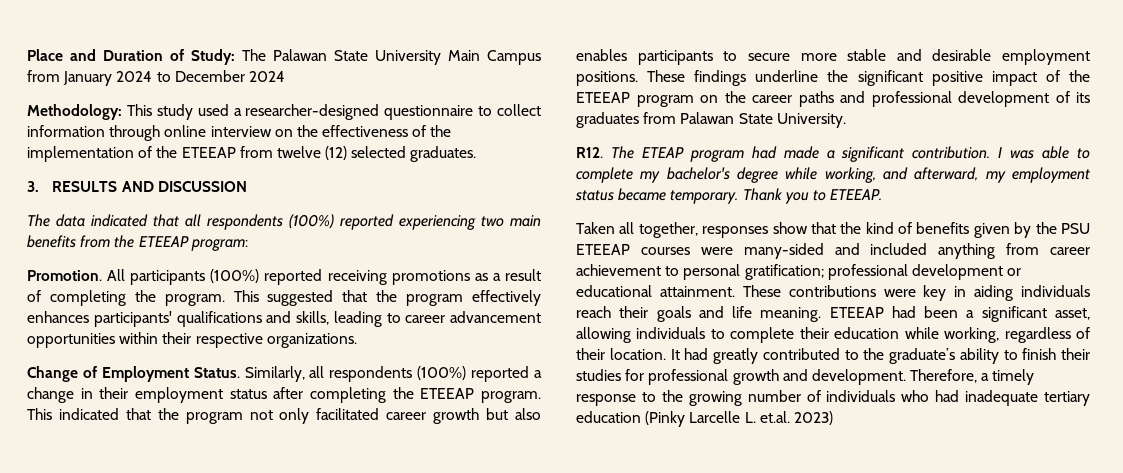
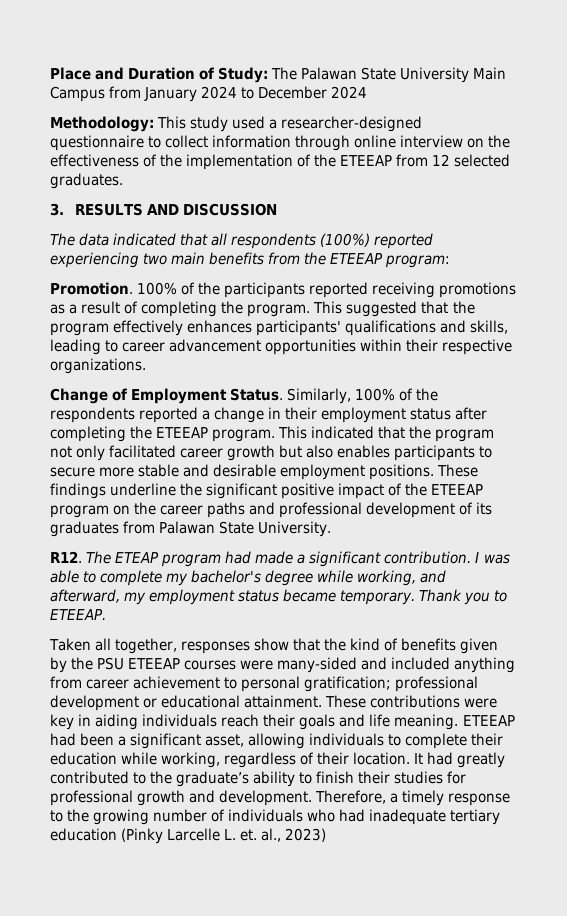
- Methodology: This study used a researcher-designed questionnaire to collect information through online interview on the effectiveness of the implementation of the ETEEAP from twelve (12) selected graduates.
+ Methodology: This study used a researcher-designed questionnaire to collect information through online interview on the effectiveness of the implementation of the ETEEAP from 12 selected graduates.
- All participants (100%) reported receiving promotions as a result of completing the program.
+ 100% of the participants reported receiving promotions as a result of completing the program.
- Similarly, all respondents (100%) reported a change in their employment status after completing the ETEEAP program.
+ Similarly, 100% of the respondents reported a change in their employment status after completing the ETEEAP program.
- Therefore, a timely response to the growing number of individuals who had inadequate tertiary education (Pinky Larcelle L. et.al. 2023)
+ Therefore, a timely response to the growing number of individuals who had inadequate tertiary education (Pinky Larcelle L. et. al., 2023)

